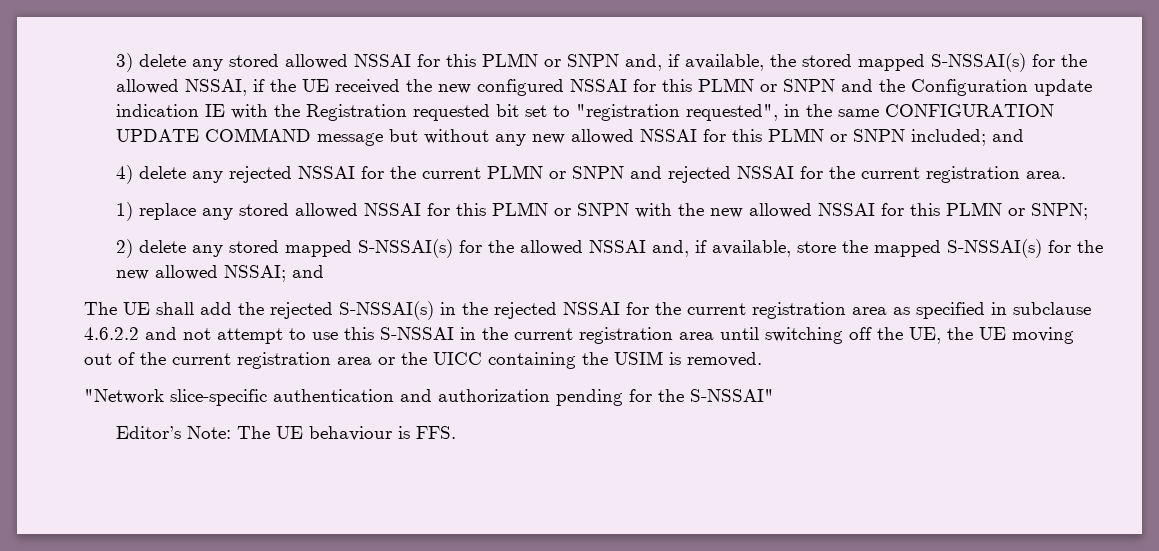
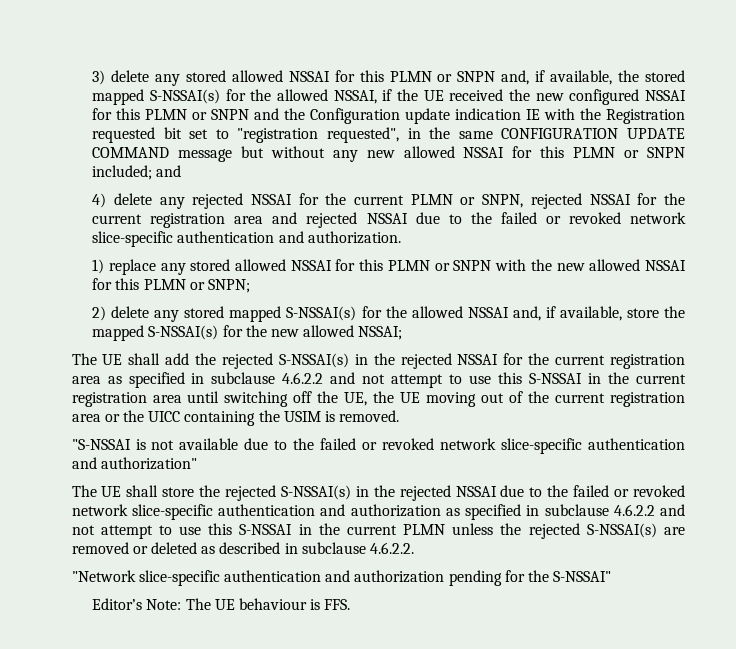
- 4) delete any rejected NSSAI for the current PLMN or SNPN and rejected NSSAI for the current registration area.
+ 4) delete any rejected NSSAI for the current PLMN or SNPN, rejected NSSAI for the current registration area and rejected NSSAI due to the failed or revoked network slice-specific authentication and authorization.
- 2) delete any stored mapped S-NSSAI(s) for the allowed NSSAI and, if available, store the mapped S-NSSAI(s) for the new allowed NSSAI; and
+ 2) delete any stored mapped S-NSSAI(s) for the allowed NSSAI and, if available, store the mapped S-NSSAI(s) for the new allowed NSSAI;
+ "S-NSSAI is not available due to the failed or revoked network slice-specific authentication and authorization"
+ The UE shall store the rejected S-NSSAI(s) in the rejected NSSAI due to the failed or revoked network slice-specific authentication and authorization as specified in subclause 4.6.2.2 and not attempt to use this S-NSSAI in the current PLMN unless the rejected S-NSSAI(s) are removed or deleted as described in subclause 4.6.2.2.

